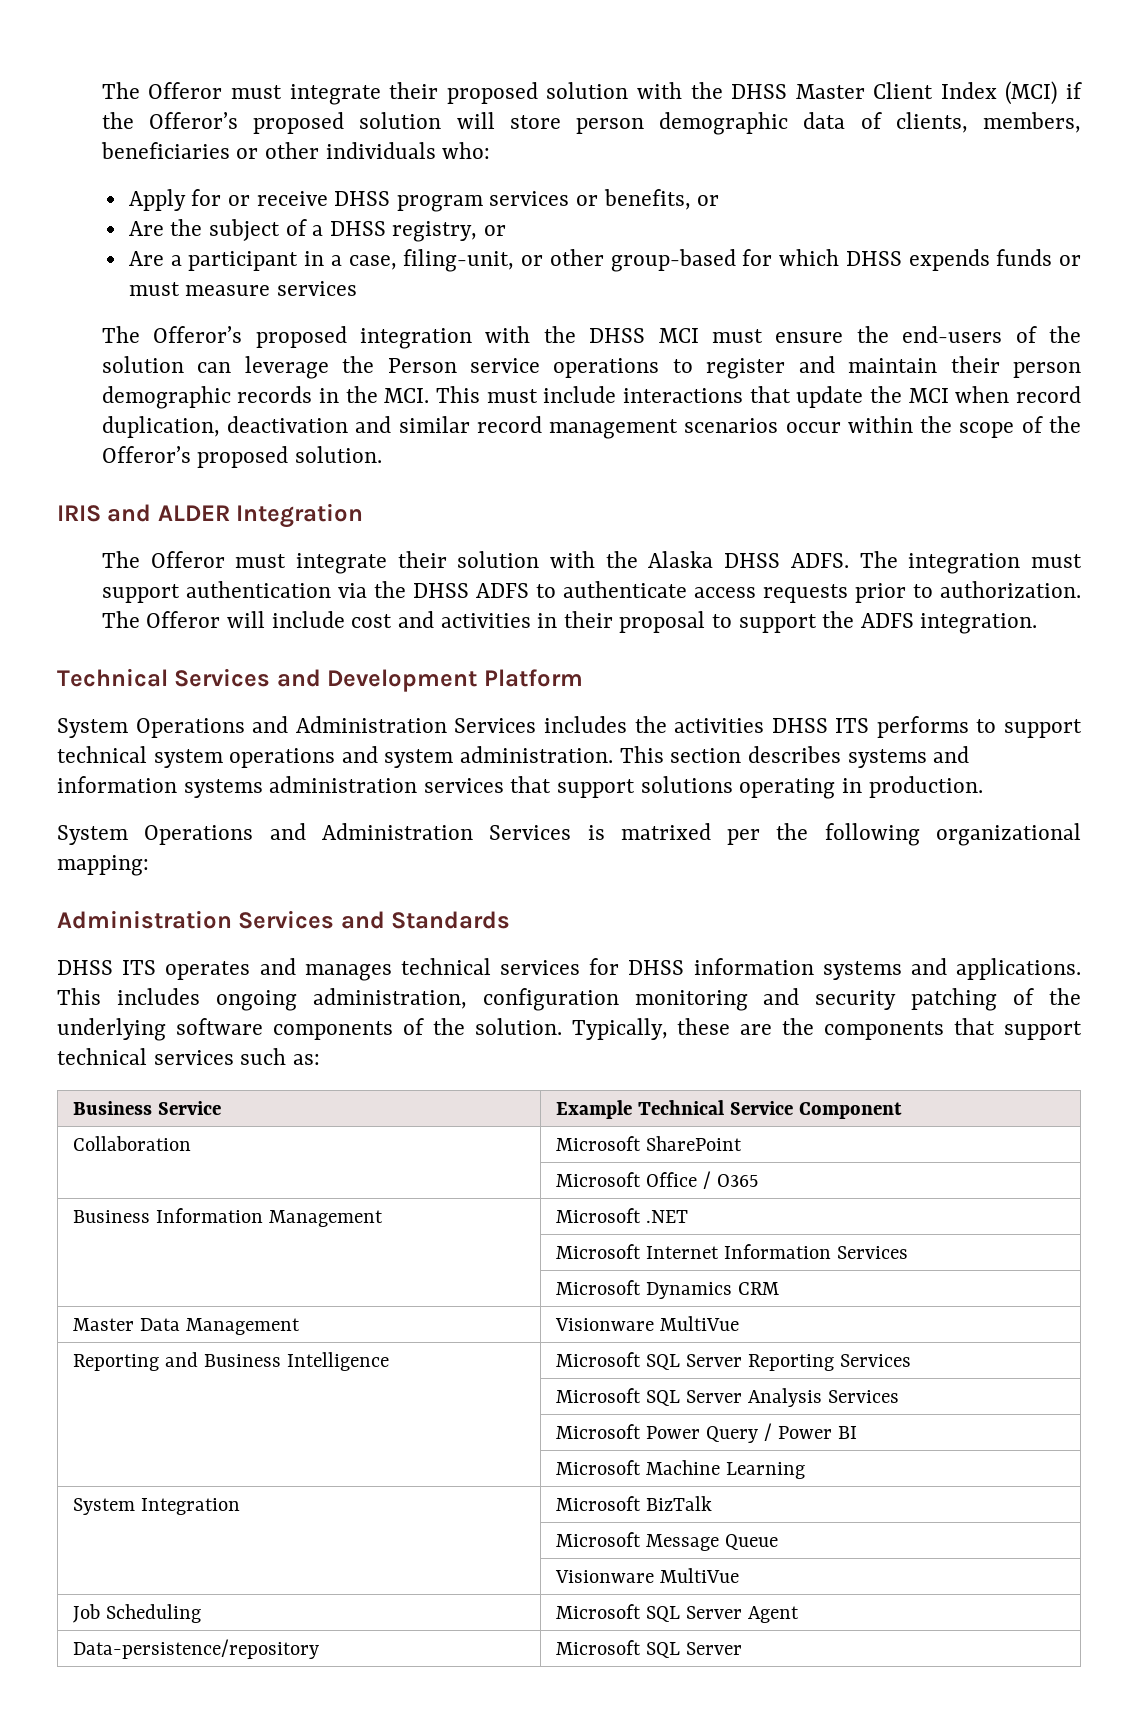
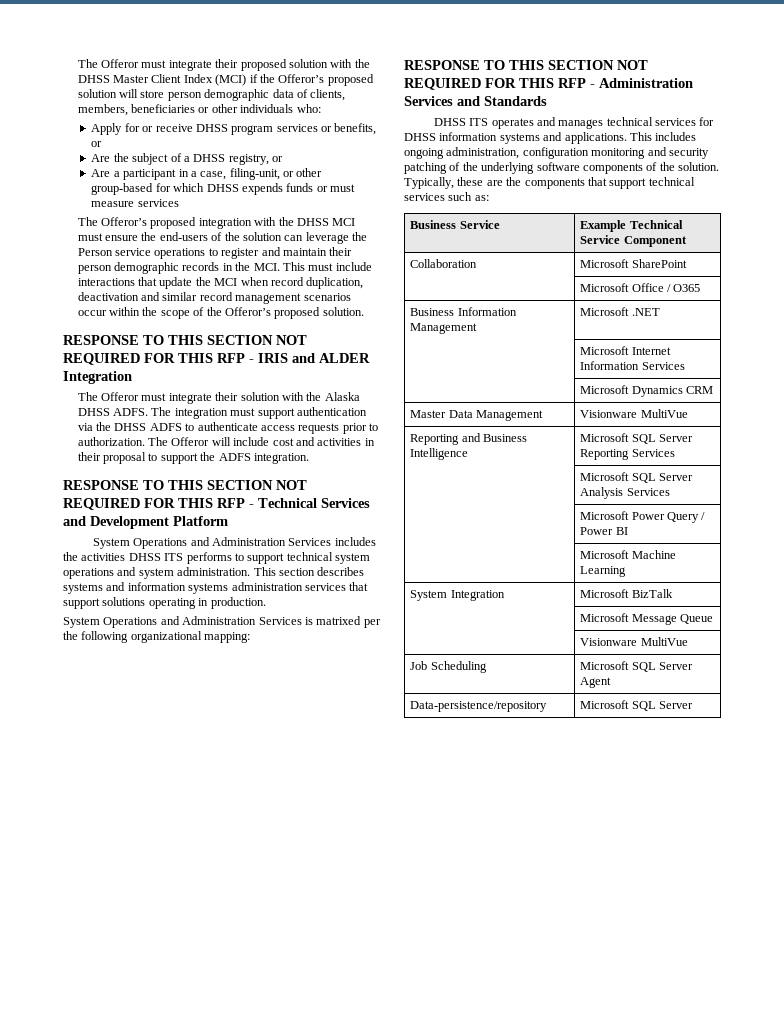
- IRIS and ALDER Integration
+ RESPONSE TO THIS SECTION NOT REQUIRED FOR THIS RFP - IRIS and ALDER Integration
- Technical Services and Development Platform
+ RESPONSE TO THIS SECTION NOT REQUIRED FOR THIS RFP - Technical Services and Development Platform
- Administration Services and Standards
+ RESPONSE TO THIS SECTION NOT REQUIRED FOR THIS RFP - Administration Services and Standards

